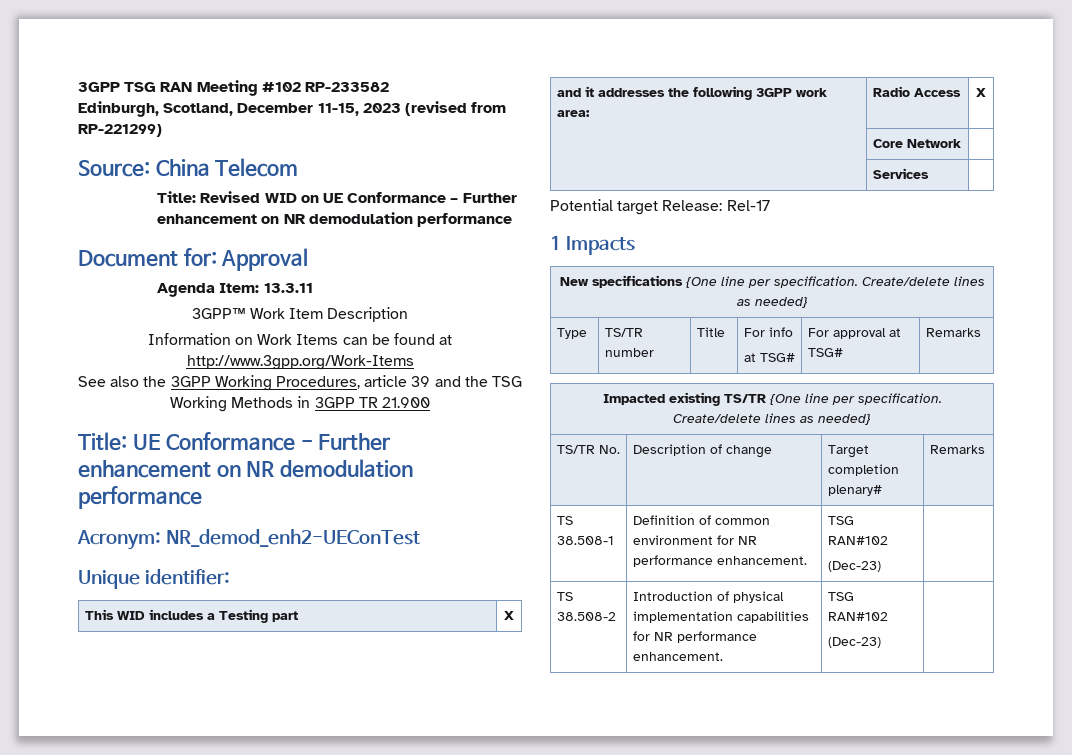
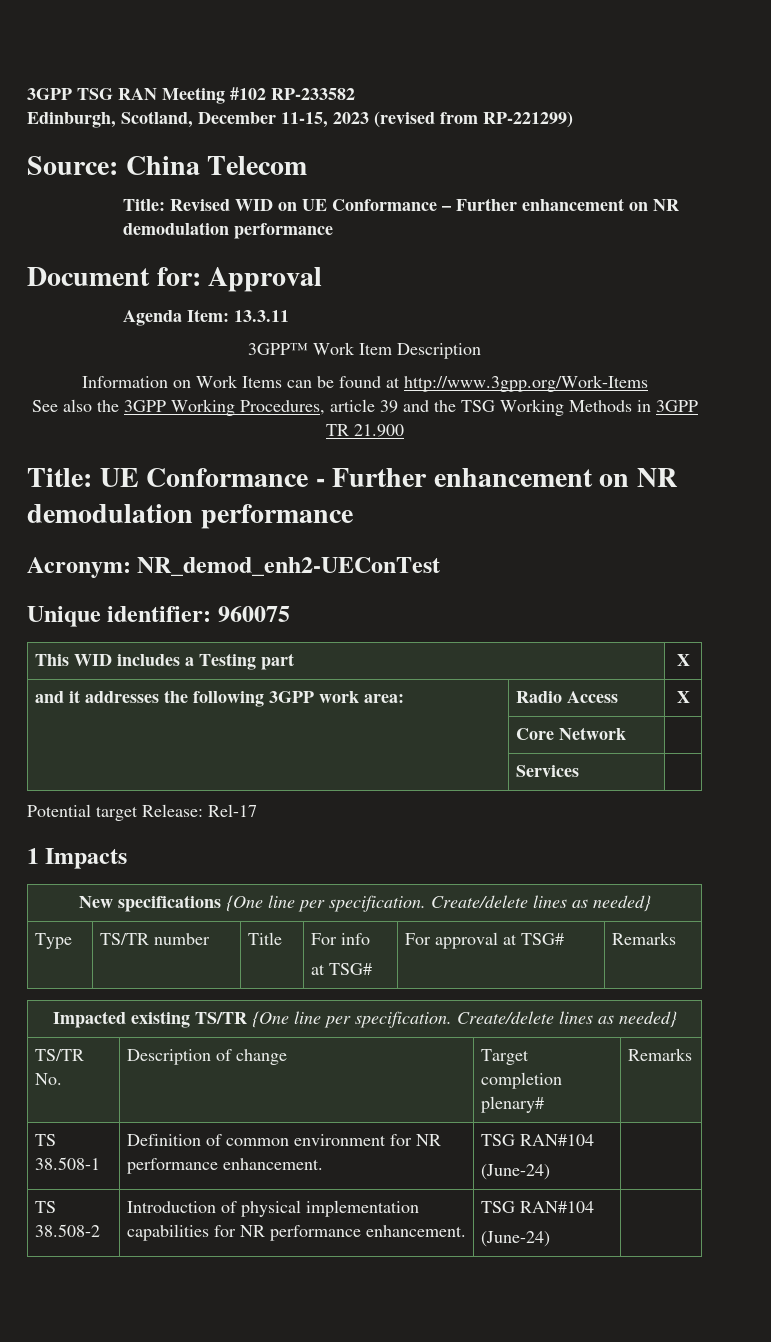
- Unique identifier:
+ Unique identifier: 960075
- TS 38.508-1 | Definition of common environment for NR performance enhancement. | TSG RAN#102
- (Dec-23) |
+ TS 38.508-1 | Definition of common environment for NR performance enhancement. | TSG RAN#104
+ (June-24) |
- TS 38.508-2 | Introduction of physical implementation capabilities for NR performance enhancement. | TSG RAN#102
- (Dec-23) |
+ TS 38.508-2 | Introduction of physical implementation capabilities for NR performance enhancement. | TSG RAN#104
+ (June-24) |

